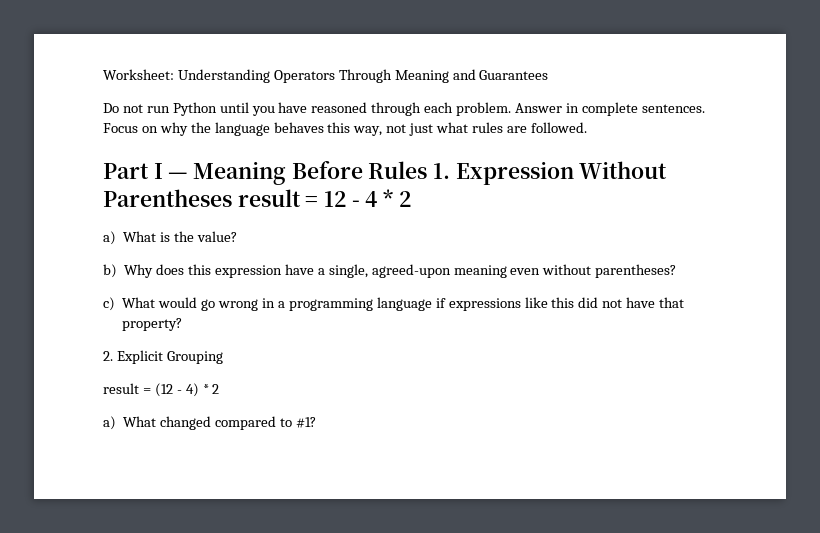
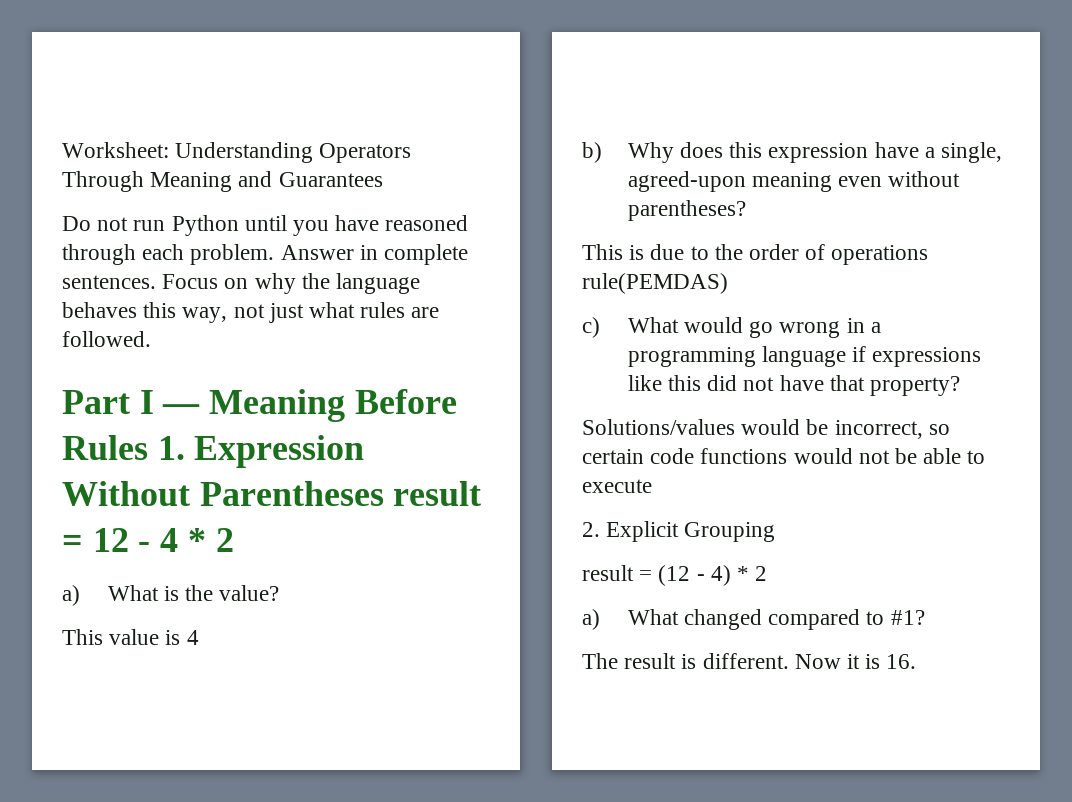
+ This value is 4
+ This is due to the order of operations rule(PEMDAS)
+ Solutions/values would be incorrect, so certain code functions would not be able to execute
+ The result is different. Now it is 16.

